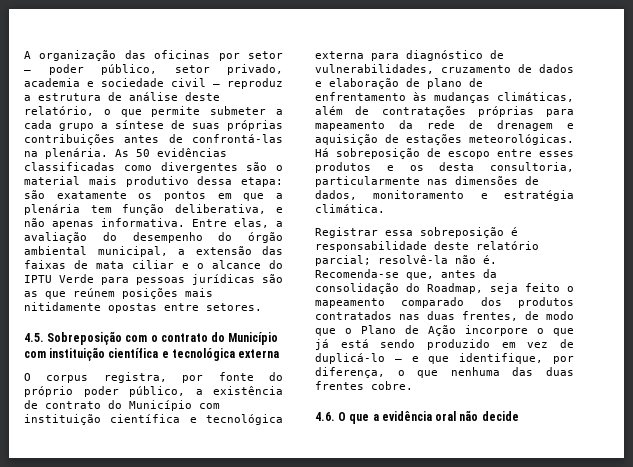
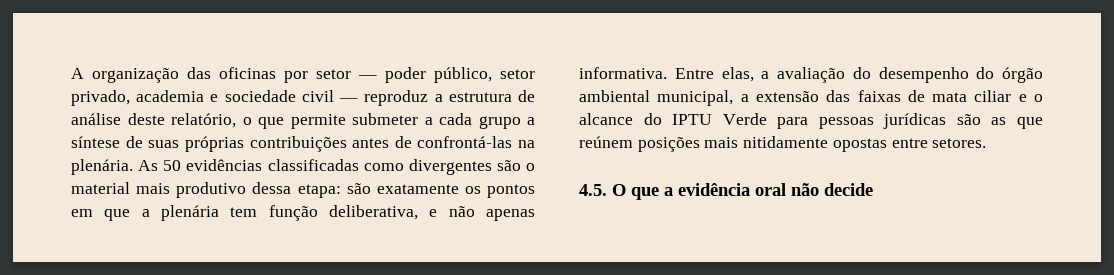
- 4.5. Sobreposição com o contrato do Município com instituição científica e tecnológica externa
- O corpus registra, por fonte do próprio poder público, a existência de contrato do Município com instituição científica e tecnológica externa para diagnóstico de vulnerabilidades, cruzamento de dados e elaboração de plano de enfrentamento às mudanças climáticas, além de contratações próprias para mapeamento da rede de drenagem e aquisição de estações meteorológicas. Há sobreposição de escopo entre esses produtos e os desta consultoria, particularmente nas dimensões de dados, monitoramento e estratégia climática.
- Registrar essa sobreposição é responsabilidade deste relatório parcial; resolvê-la não é. Recomenda-se que, antes da consolidação do Roadmap, seja feito o mapeamento comparado dos produtos contratados nas duas frentes, de modo que o Plano de Ação incorpore o que já está sendo produzido em vez de duplicá-lo — e que identifique, por diferença, o que nenhuma das duas frentes cobre.
- 4.6. O que a evidência oral não decide
+ 4.5. O que a evidência oral não decide

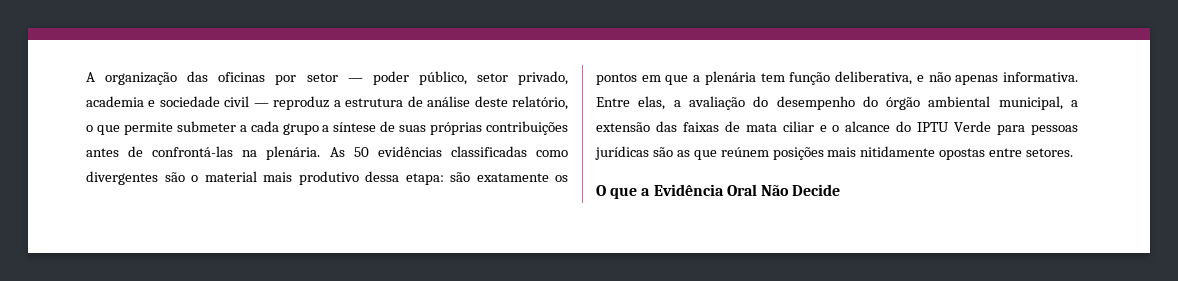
- 4.5. O que a evidência oral não decide
+ O que a Evidência Oral Não Decide

